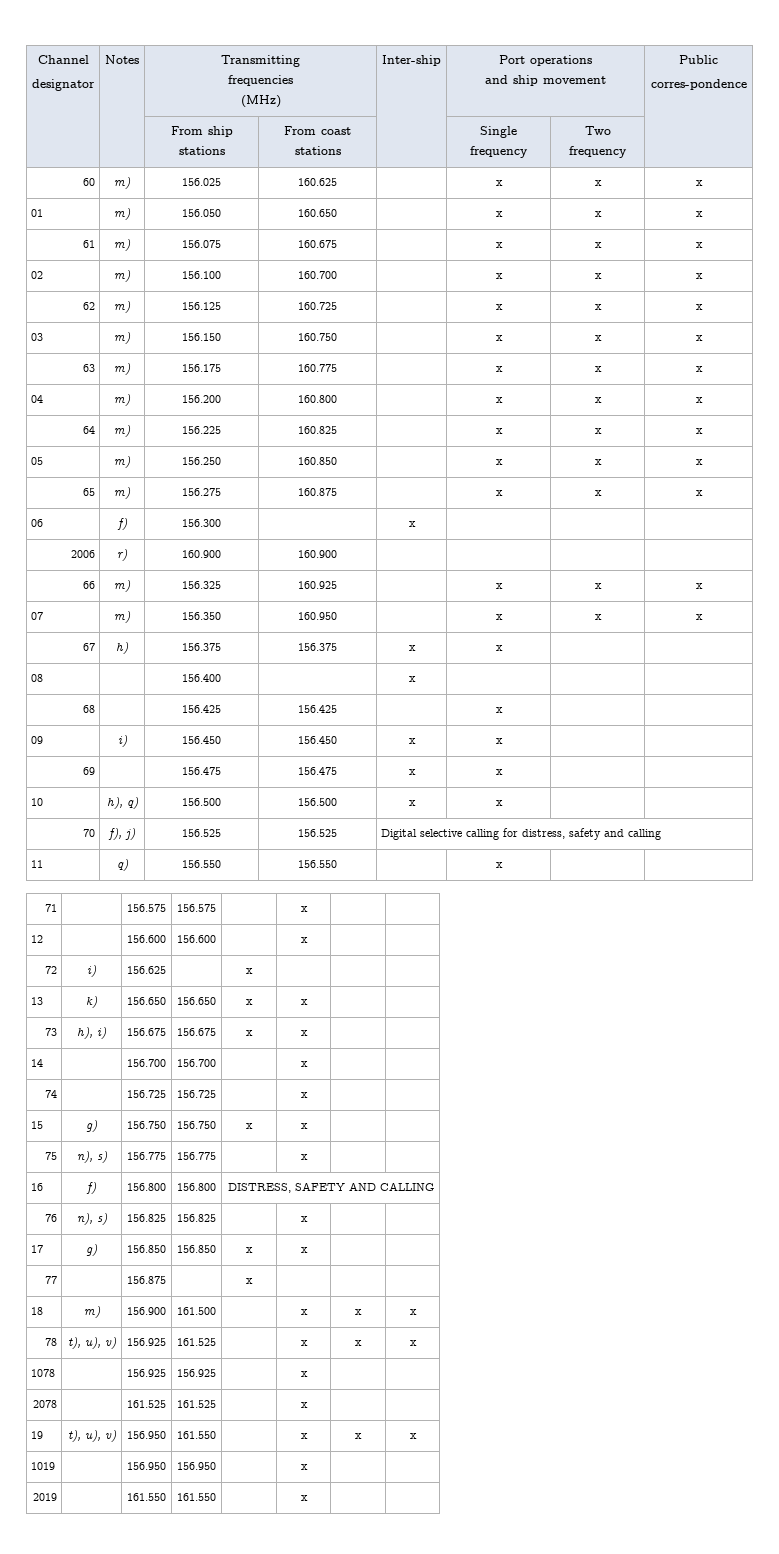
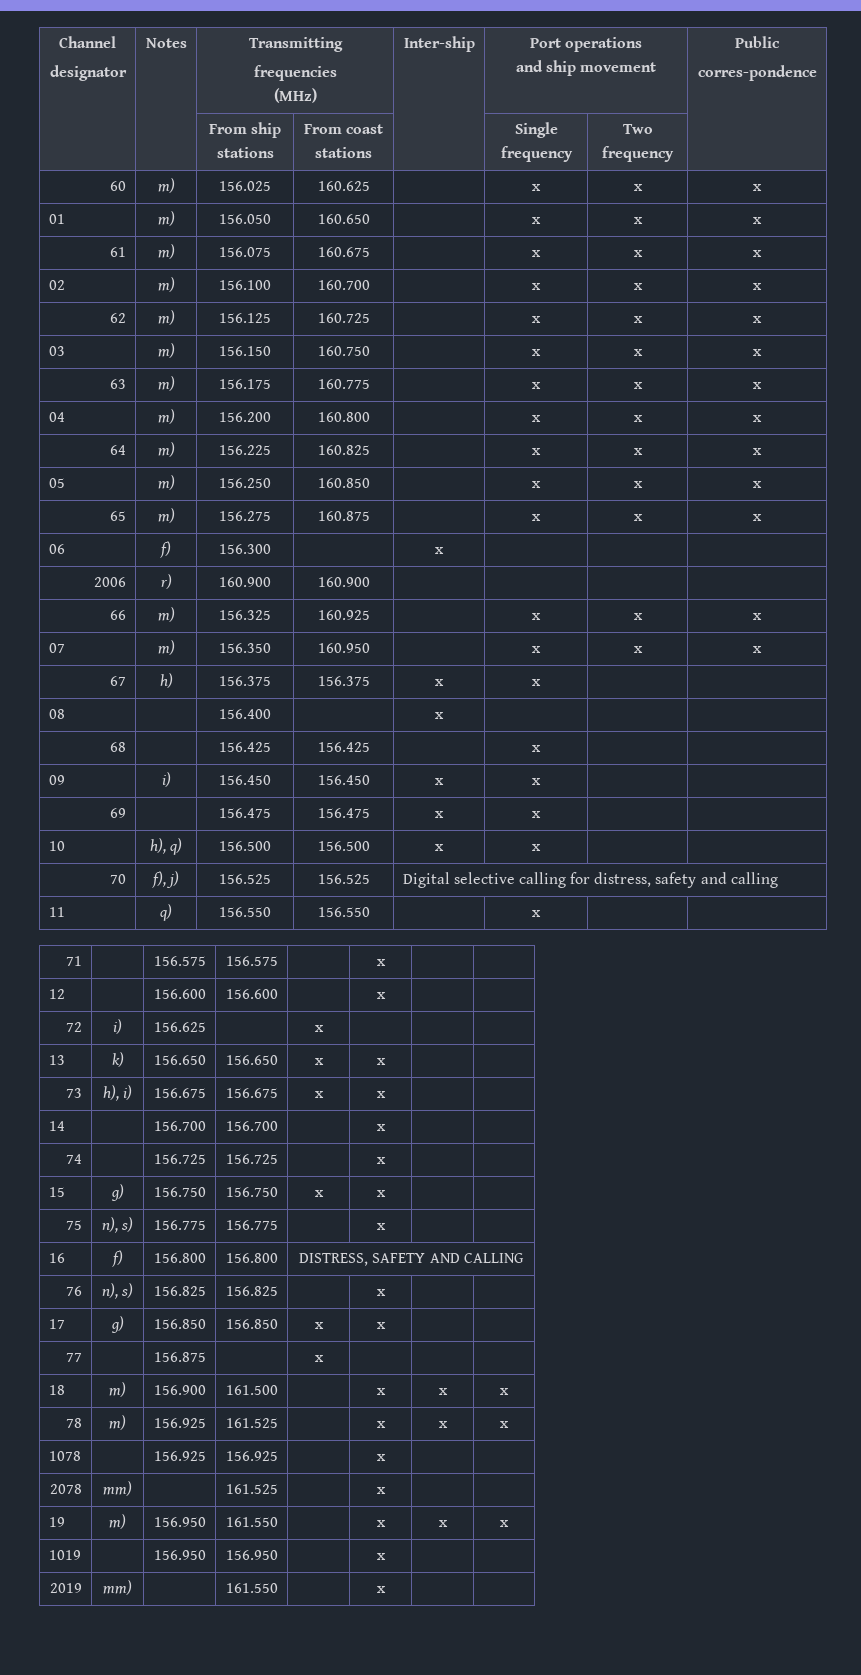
- 78 | t), u), v) | 156.925 | 161.525 | | x | x | x
+ 78 | m) | 156.925 | 161.525 | | x | x | x
- 2078 | | 161.525 | 161.525 | | x | |
+ 2078 | mm) | | 161.525 | | x | |
- 19 | t), u), v) | 156.950 | 161.550 | | x | x | x
+ 19 | m) | 156.950 | 161.550 | | x | x | x
- 2019 | | 161.550 | 161.550 | | x | |
+ 2019 | mm) | | 161.550 | | x | |

